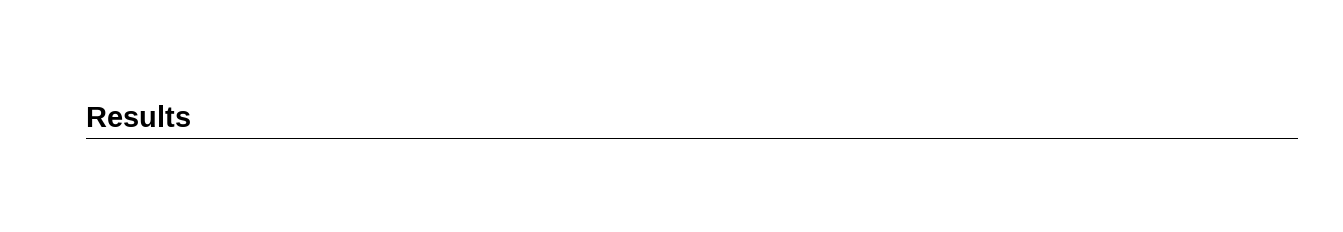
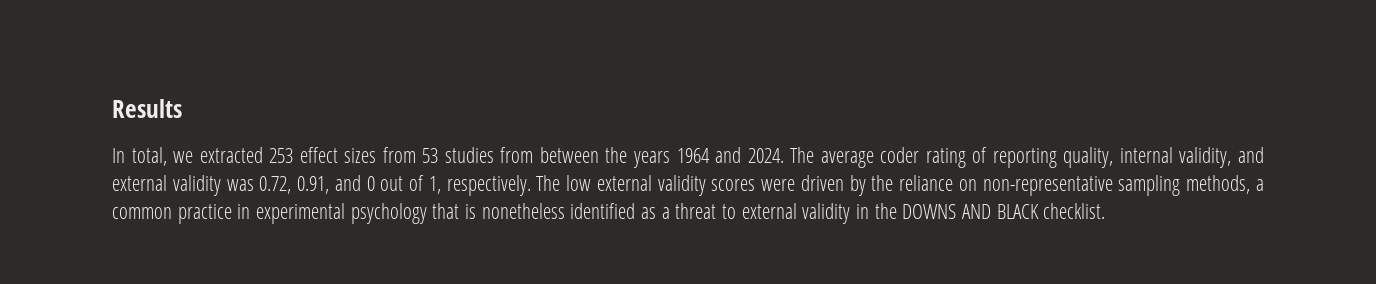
+ In total, we extracted 253 effect sizes from 53 studies from between the years 1964 and 2024. The average coder rating of reporting quality, internal validity, and external validity was 0.72, 0.91, and 0 out of 1, respectively. The low external validity scores were driven by the reliance on non-representative sampling methods, a common practice in experimental psychology that is nonetheless identified as a threat to external validity in the DOWNS AND BLACK checklist.

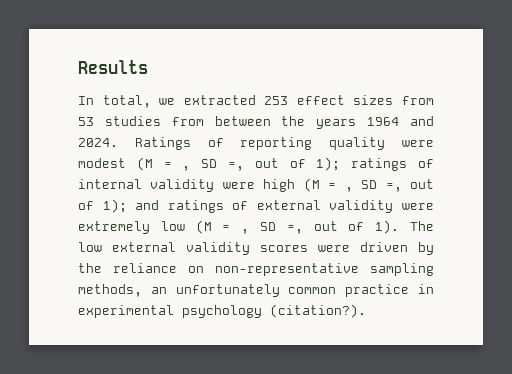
- The average coder rating of reporting quality, internal validity, and external validity was 0.72, 0.91, and 0 out of 1, respectively.
+ Ratings of reporting quality were modest (M = , SD =, out of 1); ratings of internal validity were high (M = , SD =, out of 1); and ratings of external validity were extremely low (M = , SD =, out of 1).
- The low external validity scores were driven by the reliance on non-representative sampling methods, a common practice in experimental psychology that is nonetheless identified as a threat to external validity in the DOWNS AND BLACK checklist.
+ The low external validity scores were driven by the reliance on non-representative sampling methods, an unfortunately common practice in experimental psychology (citation?).

